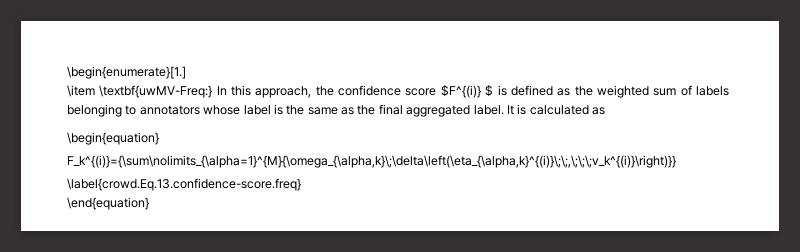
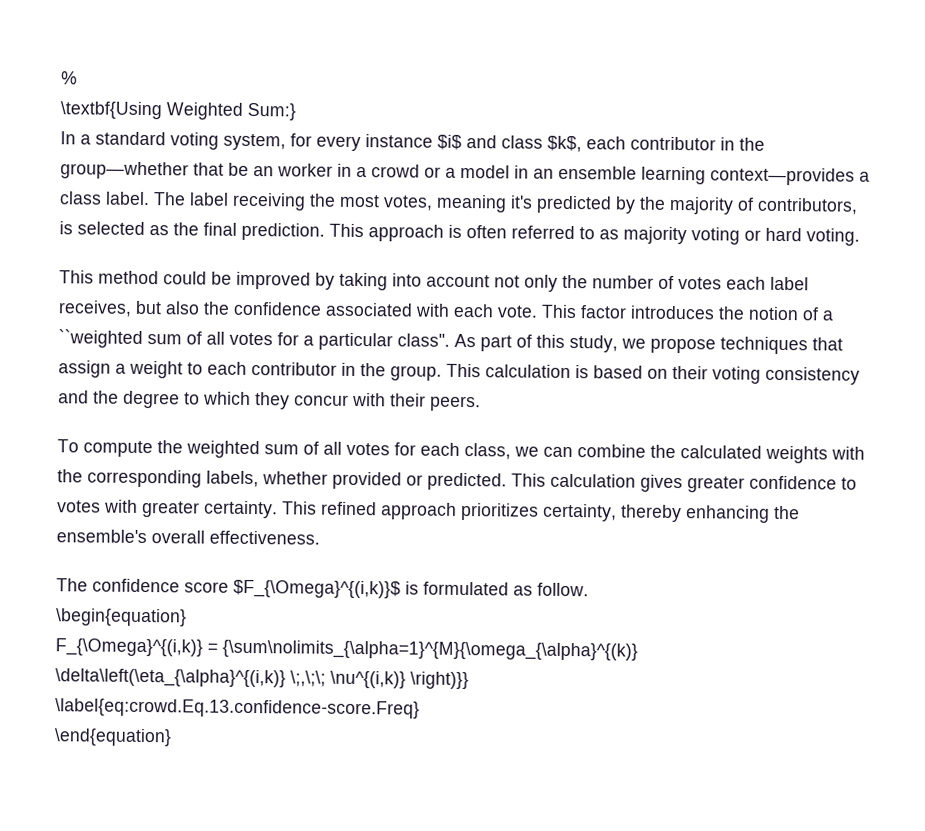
- \begin{enumerate}[1.]
- \item \textbf{uwMV-Freq:} In this approach, the confidence score $F^{(i)} $ is defined as the weighted sum of labels belonging to annotators whose label is the same as the final aggregated label. It is calculated as
+ %
+ \textbf{Using Weighted Sum:}
+ In a standard voting system, for every instance $i$ and class $k$, each contributor in the group—whether that be an worker in a crowd or a model in an ensemble learning context—provides a class label. The label receiving the most votes, meaning it's predicted by the majority of contributors, is selected as the final prediction. This approach is often referred to as majority voting or hard voting.
+ This method could be improved by taking into account not only the number of votes each label receives, but also the confidence associated with each vote. This factor introduces the notion of a ``weighted sum of all votes for a particular class''. As part of this study, we propose techniques that assign a weight to each contributor in the group. This calculation is based on their voting consistency and the degree to which they concur with their peers.
+ To compute the weighted sum of all votes for each class, we can combine the calculated weights with the corresponding labels, whether provided or predicted. This calculation gives greater confidence to votes with greater certainty. This refined approach prioritizes certainty, thereby enhancing the ensemble's overall effectiveness.
+ The confidence score $F_{\Omega}^{(i,k)}$ is formulated as follow.
  \begin{equation}
- F_k^{(i)}={\sum\nolimits_{\alpha=1}^{M}{\omega_{\alpha,k}\;\delta\left(\eta_{\alpha,k}^{(i)}\;\;,\;\;\;v_k^{(i)}\right)}}
- \label{crowd.Eq.13.confidence-score.freq}
+ F_{\Omega}^{(i,k)} = {\sum\nolimits_{\alpha=1}^{M}{\omega_{\alpha}^{(k)} \delta\left(\eta_{\alpha}^{(i,k)} \;,\;\; \nu^{(i,k)} \right)}}
+ \label{eq:crowd.Eq.13.confidence-score.Freq}

